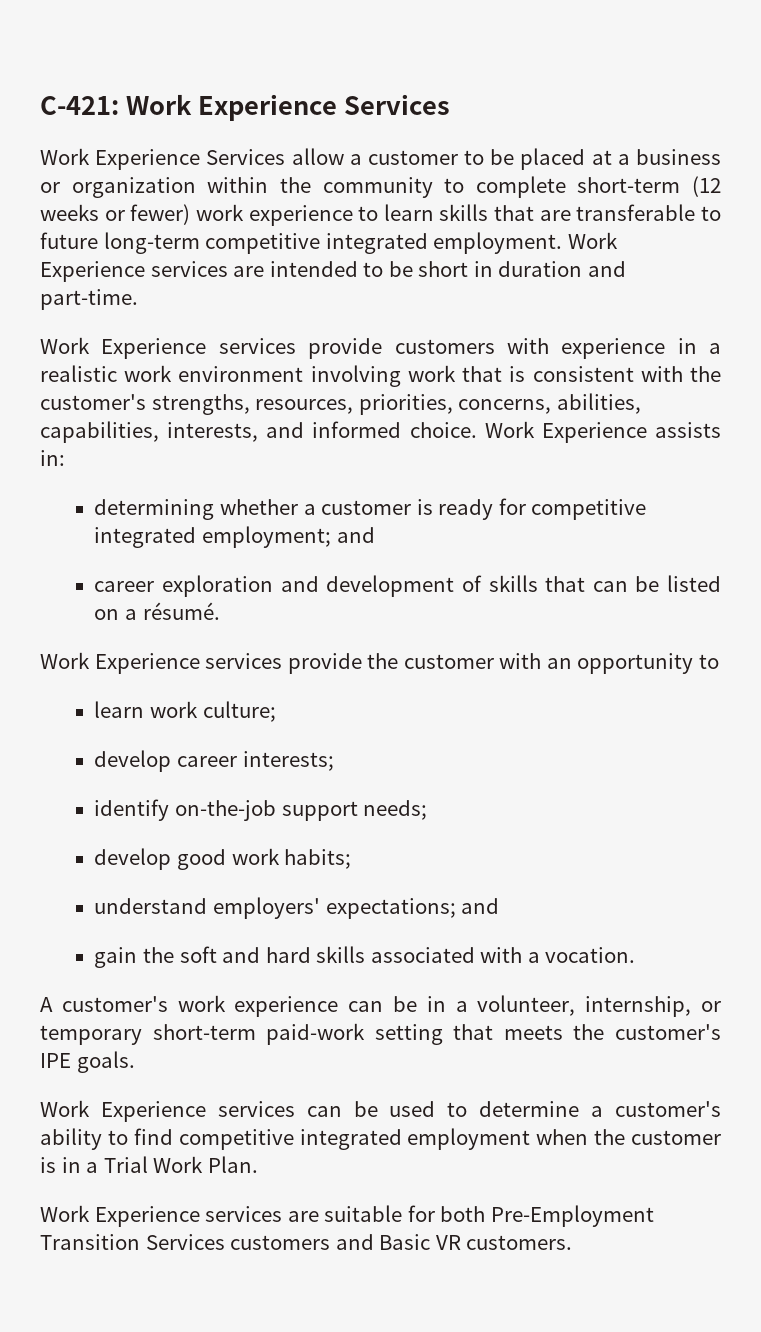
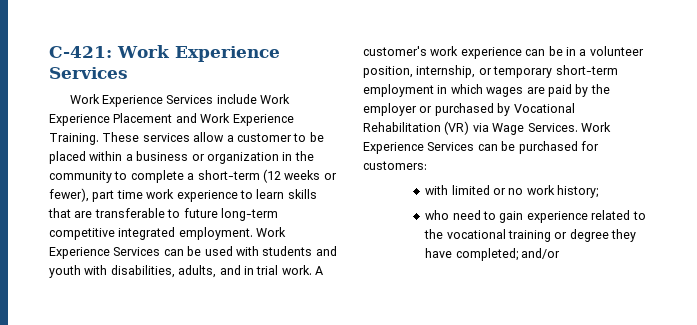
- Work Experience Services allow a customer to be placed at a business or organization within the community to complete short-term (12 weeks or fewer) work experience to learn skills that are transferable to future long-term competitive integrated employment.
+ Work Experience Services include Work Experience Placement and Work Experience Training. These services allow a customer to be placed within a business or organization in the community to complete a short-term (12 weeks or fewer), part time work experience to learn skills that are transferable to future long-term competitive integrated employment.
- Work Experience services are intended to be short in duration and part-time.
- Work Experience services provide customers with experience in a realistic work environment involving work that is consistent with the customer's strengths, resources, priorities, concerns, abilities, capabilities, interests, and informed choice. Work Experience assists in:
- determining whether a customer is ready for competitive integrated employment; and
- career exploration and development of skills that can be listed on a résumé.
- Work Experience services provide the customer with an opportunity to
- learn work culture;
- develop career interests;
- identify on-the-job support needs;
- develop good work habits;
- understand employers' expectations; and
- gain the soft and hard skills associated with a vocation.
- A customer's work experience can be in a volunteer, internship, or temporary short-term paid-work setting that meets the customer's IPE goals.
- Work Experience services can be used to determine a customer's ability to find competitive integrated employment when the customer is in a Trial Work Plan.
- Work Experience services are suitable for both Pre-Employment Transition Services customers and Basic VR customers.
+ Work Experience Services can be used with students and youth with disabilities, adults, and in trial work. A customer's work experience can be in a volunteer position, internship, or temporary short-term employment in which wages are paid by the employer or purchased by Vocational Rehabilitation (VR) via Wage Services. Work Experience Services can be purchased for customers:
+ with limited or no work history;
+ who need to gain experience related to the vocational training or degree they have completed; and/or

